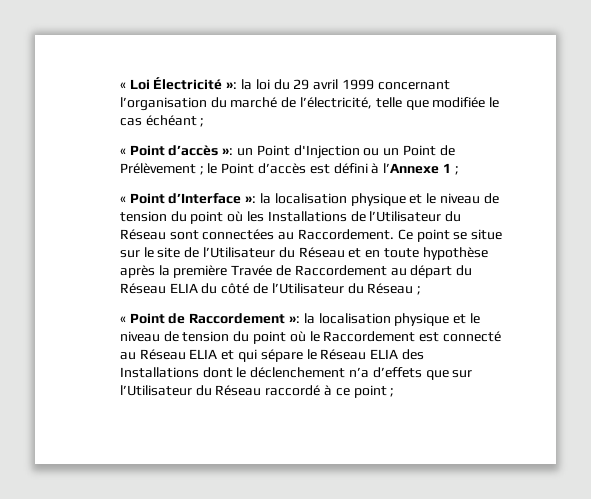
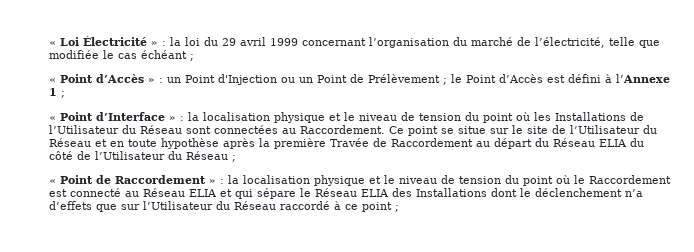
- « Loi Électricité »: la loi du 29 avril 1999 concernant l’organisation du marché de l’électricité, telle que modifiée le cas échéant ;
+ « Loi Électricité » : la loi du 29 avril 1999 concernant l’organisation du marché de l’électricité, telle que modifiée le cas échéant ;
- « Point d’accès »: un Point d'Injection ou un Point de Prélèvement ; le Point d’accès est défini à l’Annexe 1 ;
+ « Point d’Accès » : un Point d'Injection ou un Point de Prélèvement ; le Point d’Accès est défini à l’Annexe 1 ;
- « Point d’Interface »: la localisation physique et le niveau de tension du point où les Installations de l’Utilisateur du Réseau sont connectées au Raccordement.
+ « Point d’Interface » : la localisation physique et le niveau de tension du point où les Installations de l’Utilisateur du Réseau sont connectées au Raccordement.
- « Point de Raccordement »: la localisation physique et le niveau de tension du point où le Raccordement est connecté au Réseau ELIA et qui sépare le Réseau ELIA des Installations dont le déclenchement n’a d’effets que sur l’Utilisateur du Réseau raccordé à ce point ;
+ « Point de Raccordement » : la localisation physique et le niveau de tension du point où le Raccordement est connecté au Réseau ELIA et qui sépare le Réseau ELIA des Installations dont le déclenchement n’a d’effets que sur l’Utilisateur du Réseau raccordé à ce point ;

